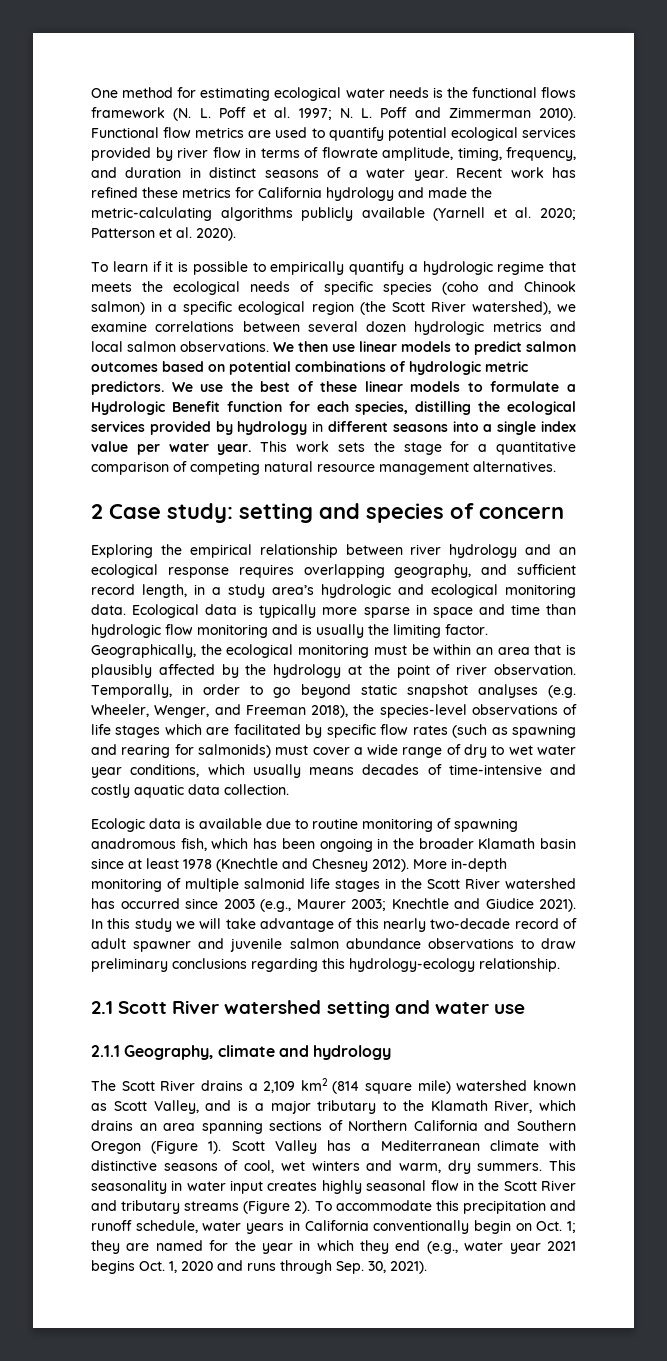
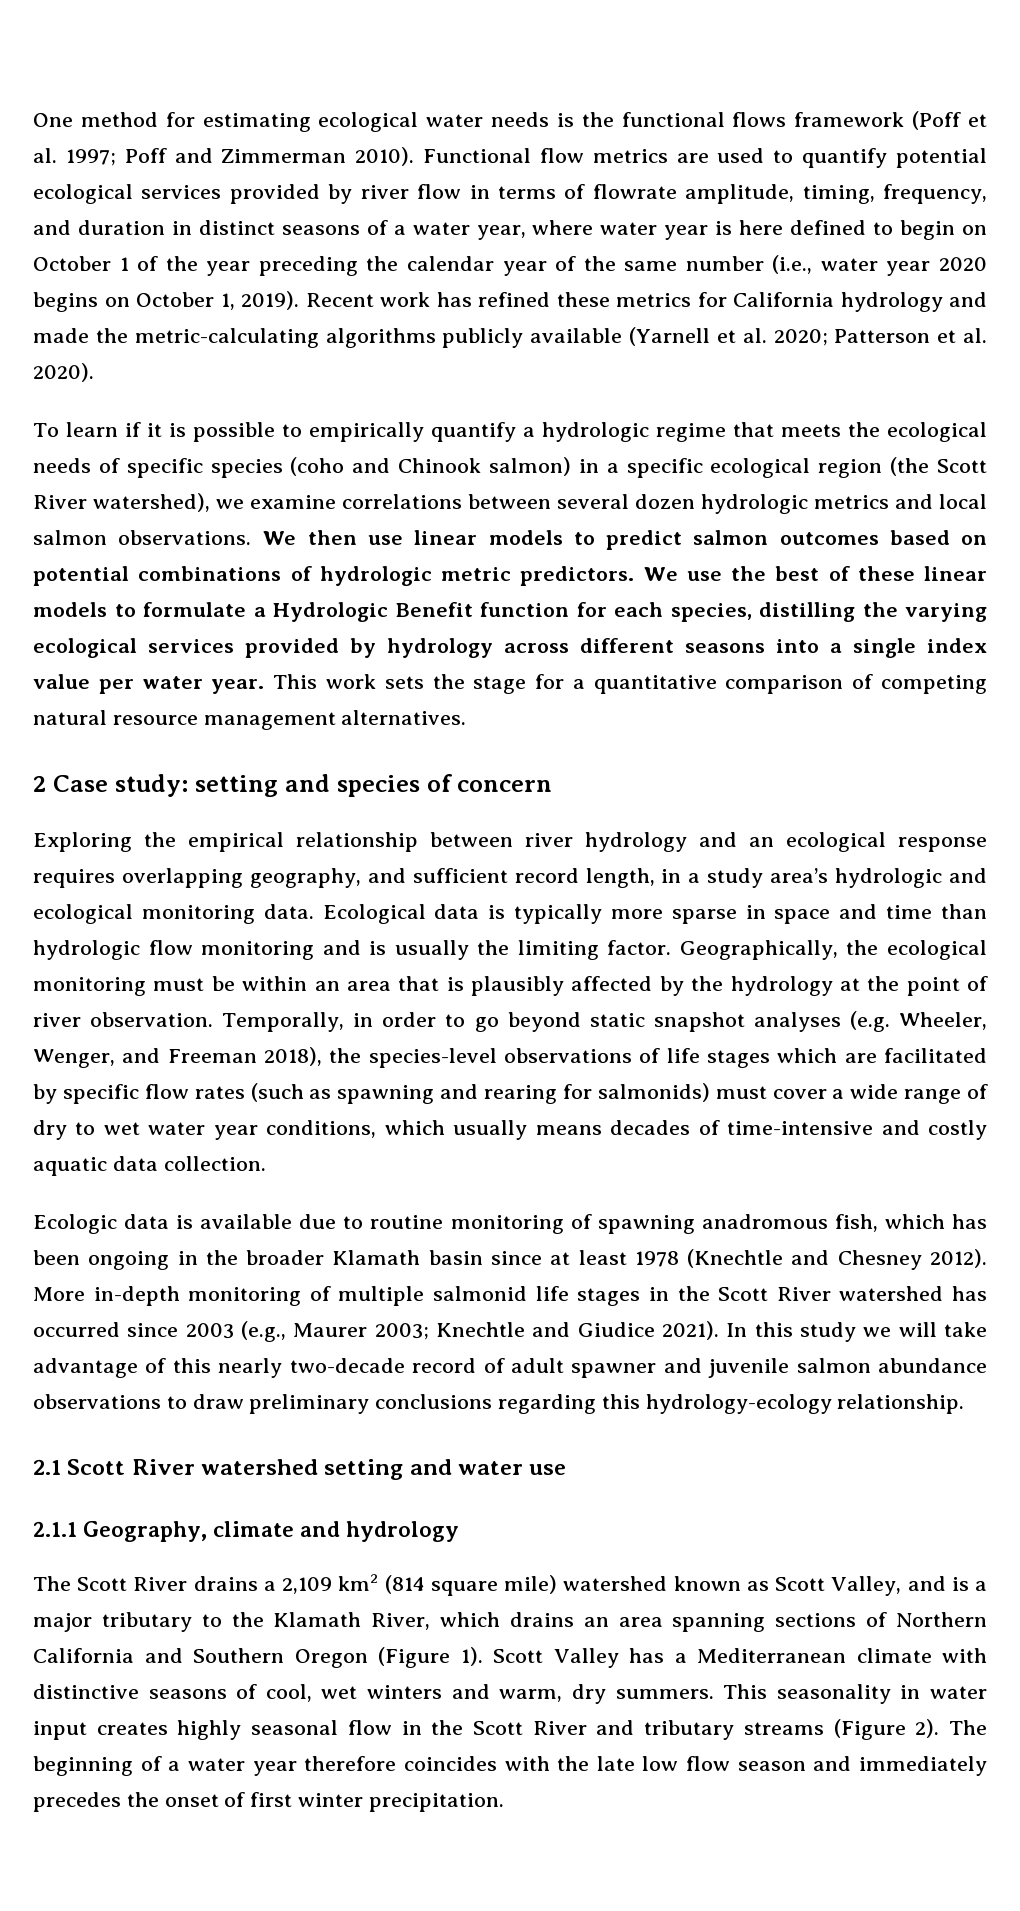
- One method for estimating ecological water needs is the functional flows framework (N. L. Poff et al. 1997; N. L. Poff and Zimmerman 2010).
+ One method for estimating ecological water needs is the functional flows framework (Poff et al. 1997; Poff and Zimmerman 2010).
- Functional flow metrics are used to quantify potential ecological services provided by river flow in terms of flowrate amplitude, timing, frequency, and duration in distinct seasons of a water year.
+ Functional flow metrics are used to quantify potential ecological services provided by river flow in terms of flowrate amplitude, timing, frequency, and duration in distinct seasons of a water year, where water year is here defined to begin on October 1 of the year preceding the calendar year of the same number (i.e., water year 2020 begins on October 1, 2019).
- We use the best of these linear models to formulate a Hydrologic Benefit function for each species, distilling the ecological services provided by hydrology in different seasons into a single index value per water year.
+ We use the best of these linear models to formulate a Hydrologic Benefit function for each species, distilling the varying ecological services provided by hydrology across different seasons into a single index value per water year.
- To accommodate this precipitation and runoff schedule, water years in California conventionally begin on Oct. 1; they are named for the year in which they end (e.g., water year 2021 begins Oct. 1, 2020 and runs through Sep. 30, 2021).
+ The beginning of a water year therefore coincides with the late low flow season and immediately precedes the onset of first winter precipitation.

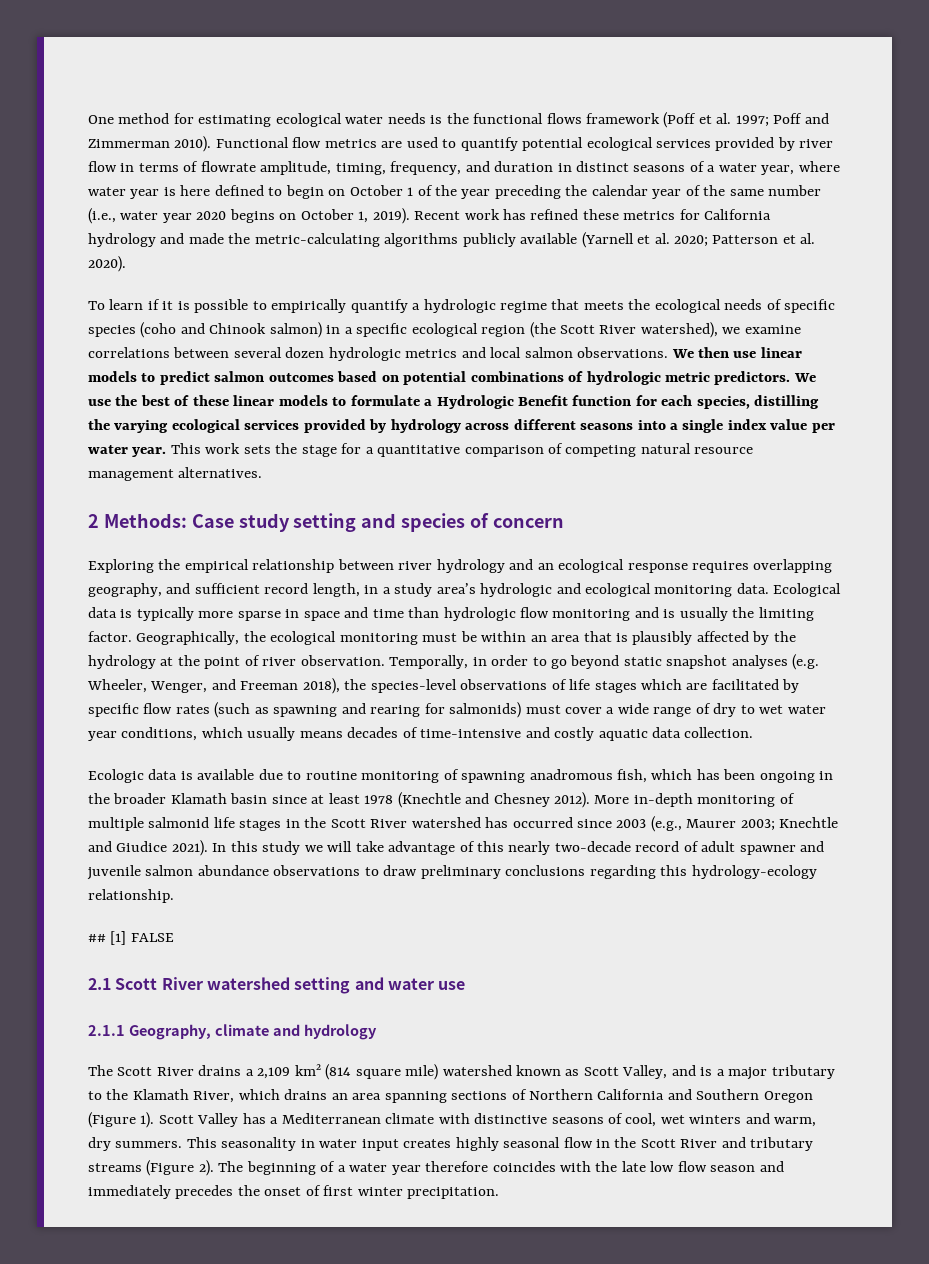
- 2 Case study: setting and species of concern
+ 2 Methods: Case study setting and species of concern
+ ## [1] FALSE

